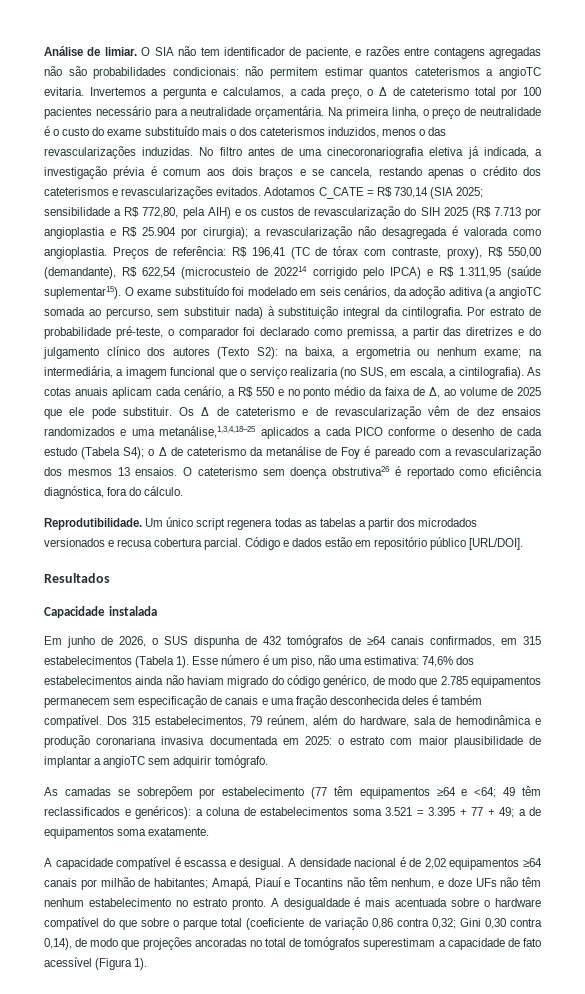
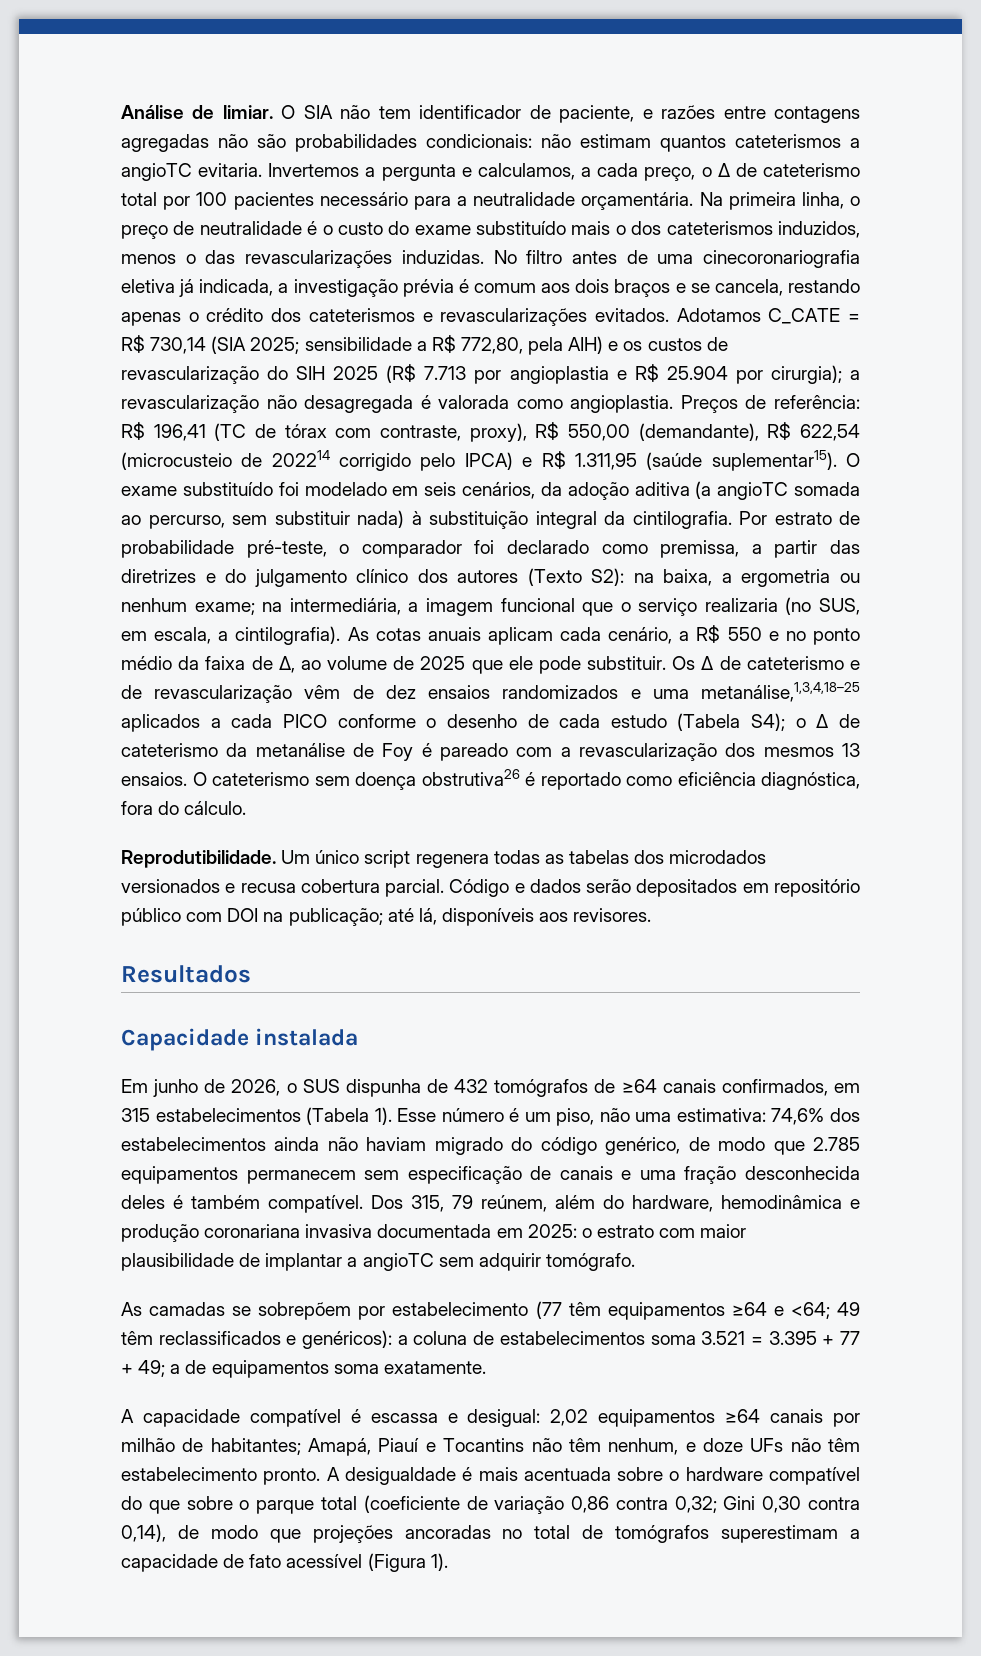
- O SIA não tem identificador de paciente, e razões entre contagens agregadas não são probabilidades condicionais: não permitem estimar quantos cateterismos a angioTC evitaria.
+ O SIA não tem identificador de paciente, e razões entre contagens agregadas não são probabilidades condicionais: não estimam quantos cateterismos a angioTC evitaria.
- Um único script regenera todas as tabelas a partir dos microdados versionados e recusa cobertura parcial.
+ Um único script regenera todas as tabelas dos microdados versionados e recusa cobertura parcial.
- Código e dados estão em repositório público [URL/DOI].
+ Código e dados serão depositados em repositório público com DOI na publicação; até lá, disponíveis aos revisores.
- Dos 315 estabelecimentos, 79 reúnem, além do hardware, sala de hemodinâmica e produção coronariana invasiva documentada em 2025: o estrato com maior plausibilidade de implantar a angioTC sem adquirir tomógrafo.
+ Dos 315, 79 reúnem, além do hardware, hemodinâmica e produção coronariana invasiva documentada em 2025: o estrato com maior plausibilidade de implantar a angioTC sem adquirir tomógrafo.
- A capacidade compatível é escassa e desigual. A densidade nacional é de 2,02 equipamentos ≥64 canais por milhão de habitantes; Amapá, Piauí e Tocantins não têm nenhum, e doze UFs não têm nenhum estabelecimento no estrato pronto.
+ A capacidade compatível é escassa e desigual: 2,02 equipamentos ≥64 canais por milhão de habitantes; Amapá, Piauí e Tocantins não têm nenhum, e doze UFs não têm estabelecimento pronto.

